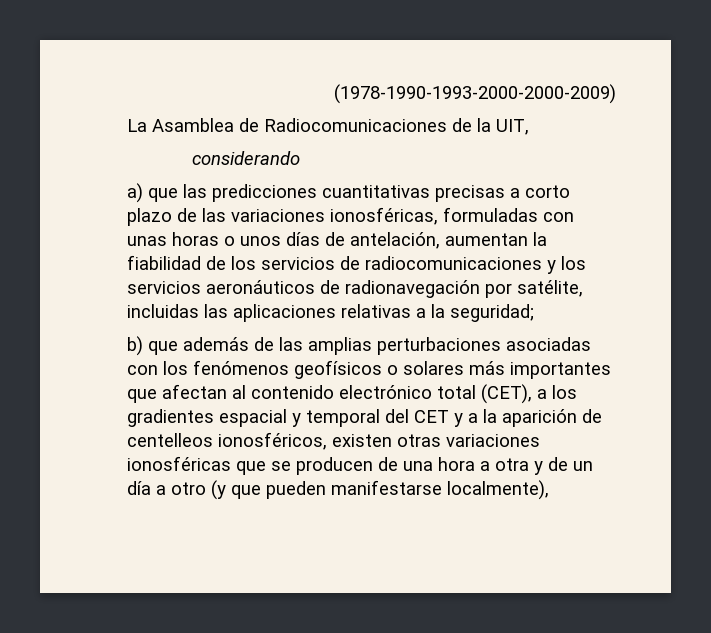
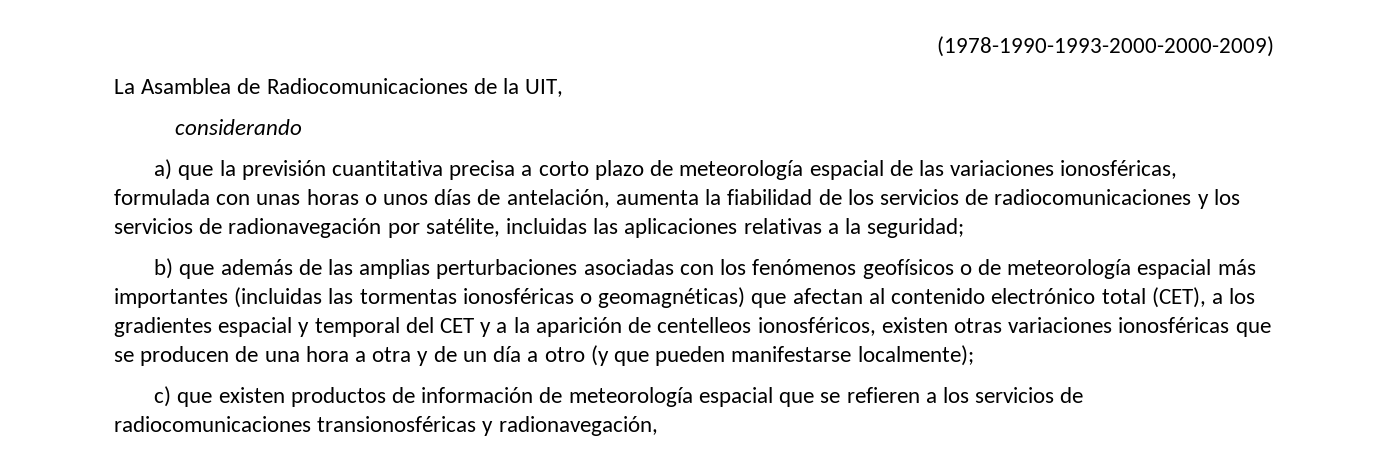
- a) que las predicciones cuantitativas precisas a corto plazo de las variaciones ionosféricas, formuladas con unas horas o unos días de antelación, aumentan la fiabilidad de los servicios de radiocomunicaciones y los servicios aeronáuticos de radionavegación por satélite, incluidas las aplicaciones relativas a la seguridad;
+ a) que la previsión cuantitativa precisa a corto plazo de meteorología espacial de las variaciones ionosféricas, formulada con unas horas o unos días de antelación, aumenta la fiabilidad de los servicios de radiocomunicaciones y los servicios de radionavegación por satélite, incluidas las aplicaciones relativas a la seguridad;
- b) que además de las amplias perturbaciones asociadas con los fenómenos geofísicos o solares más importantes que afectan al contenido electrónico total (CET), a los gradientes espacial y temporal del CET y a la aparición de centelleos ionosféricos, existen otras variaciones ionosféricas que se producen de una hora a otra y de un día a otro (y que pueden manifestarse localmente),
+ b) que además de las amplias perturbaciones asociadas con los fenómenos geofísicos o de meteorología espacial más importantes (incluidas las tormentas ionosféricas o geomagnéticas) que afectan al contenido electrónico total (CET), a los gradientes espacial y temporal del CET y a la aparición de centelleos ionosféricos, existen otras variaciones ionosféricas que se producen de una hora a otra y de un día a otro (y que pueden manifestarse localmente);
+ c) que existen productos de información de meteorología espacial que se refieren a los servicios de radiocomunicaciones transionosféricas y radionavegación,

